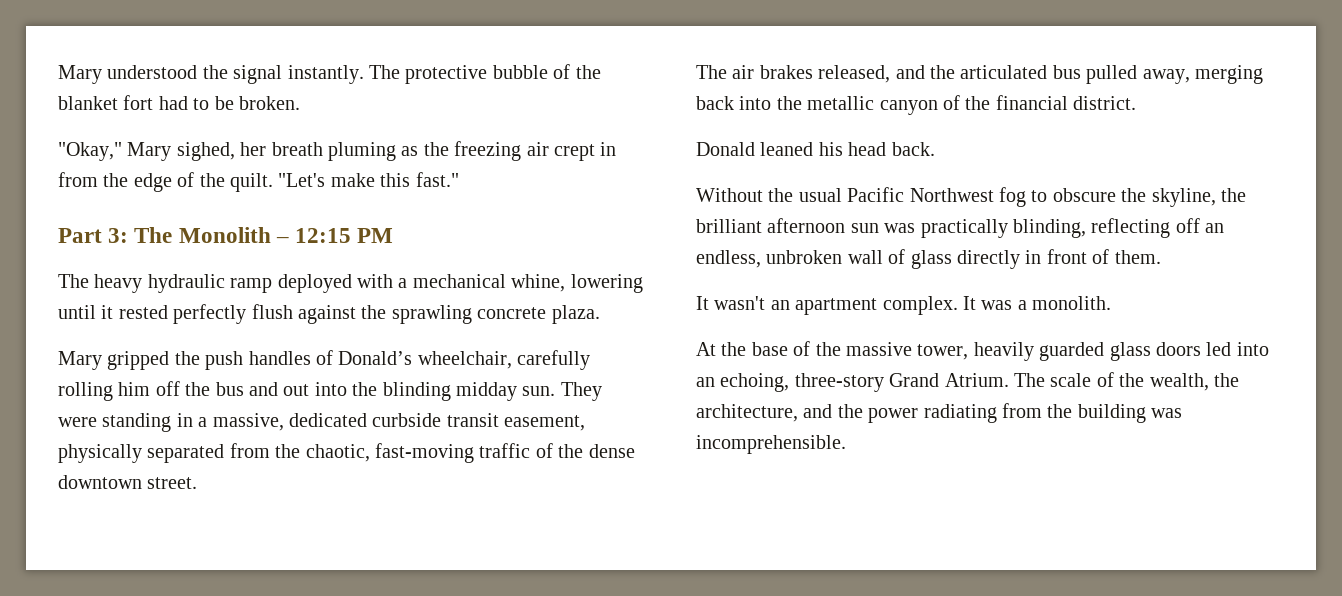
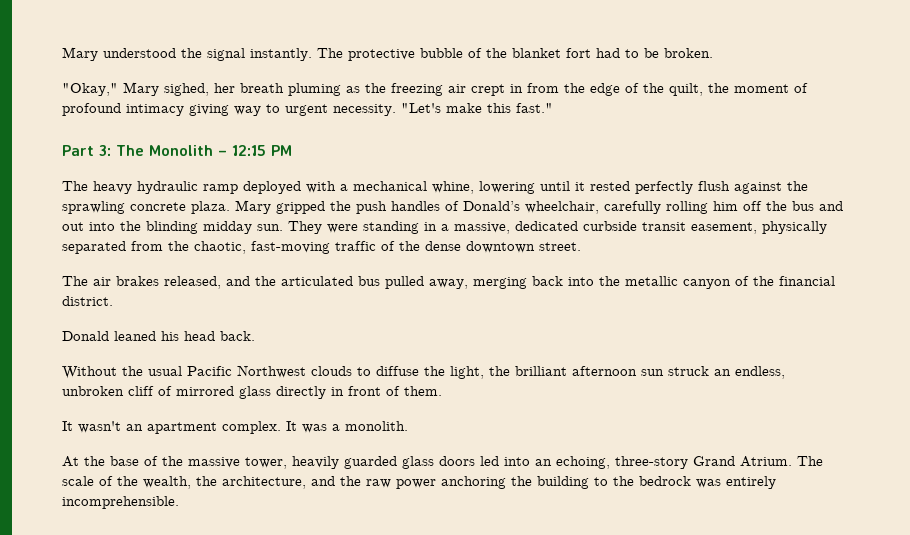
- "Okay," Mary sighed, her breath pluming as the freezing air crept in from the edge of the quilt.
+ "Okay," Mary sighed, her breath pluming as the freezing air crept in from the edge of the quilt, the moment of profound intimacy giving way to urgent necessity.
- The heavy hydraulic ramp deployed with a mechanical whine, lowering until it rested perfectly flush against the sprawling concrete plaza.
- Mary gripped the push handles of Donald’s wheelchair, carefully rolling him off the bus and out into the blinding midday sun.
+ The heavy hydraulic ramp deployed with a mechanical whine, lowering until it rested perfectly flush against the sprawling concrete plaza. Mary gripped the push handles of Donald’s wheelchair, carefully rolling him off the bus and out into the blinding midday sun.
- Without the usual Pacific Northwest fog to obscure the skyline, the brilliant afternoon sun was practically blinding, reflecting off an endless, unbroken wall of glass directly in front of them.
+ Without the usual Pacific Northwest clouds to diffuse the light, the brilliant afternoon sun struck an endless, unbroken cliff of mirrored glass directly in front of them.
- The scale of the wealth, the architecture, and the power radiating from the building was incomprehensible.
+ The scale of the wealth, the architecture, and the raw power anchoring the building to the bedrock was entirely incomprehensible.

